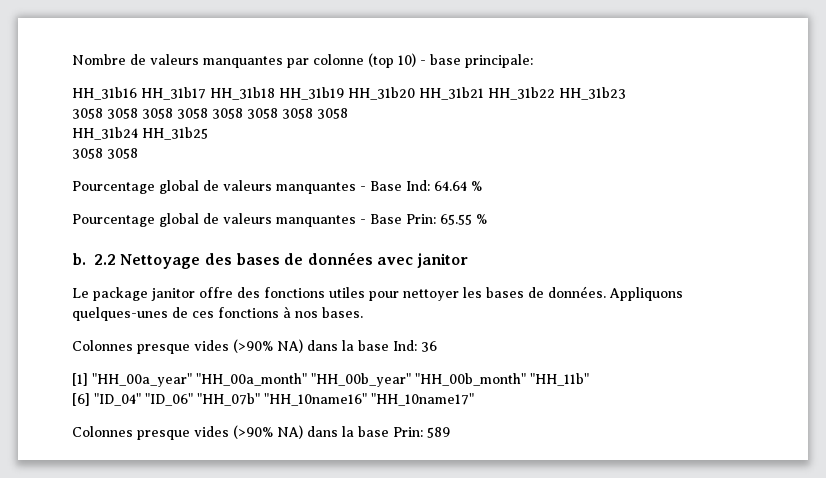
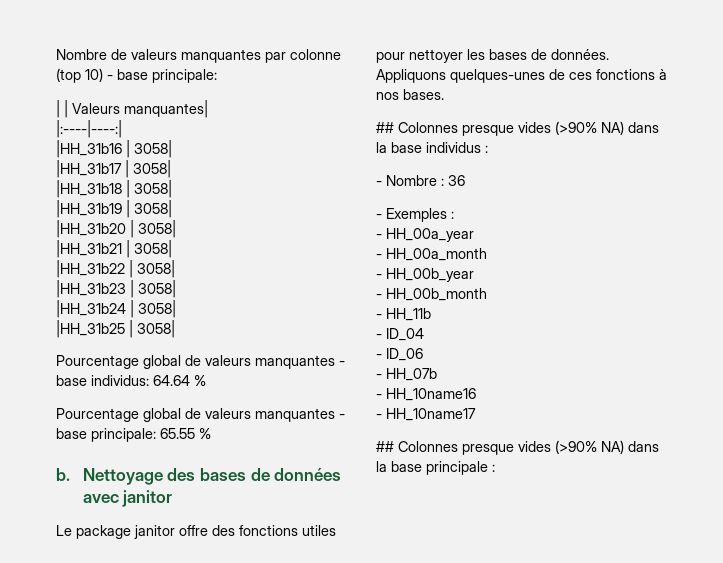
- HH_31b16 HH_31b17 HH_31b18 HH_31b19 HH_31b20 HH_31b21 HH_31b22 HH_31b23
- 3058 3058 3058 3058 3058 3058 3058 3058
- HH_31b24 HH_31b25
- 3058 3058
- Pourcentage global de valeurs manquantes - Base Ind: 64.64 %
+ | | Valeurs manquantes|
+ |:----|----:|
+ |HH_31b16 | 3058|
+ |HH_31b17 | 3058|
+ |HH_31b18 | 3058|
+ |HH_31b19 | 3058|
+ |HH_31b20 | 3058|
+ |HH_31b21 | 3058|
+ |HH_31b22 | 3058|
+ |HH_31b23 | 3058|
+ |HH_31b24 | 3058|
+ |HH_31b25 | 3058|
+ Pourcentage global de valeurs manquantes - base individus: 64.64 %
- Pourcentage global de valeurs manquantes - Base Prin: 65.55 %
+ Pourcentage global de valeurs manquantes - base principale: 65.55 %
- 2.2 Nettoyage des bases de données avec janitor
+ Nettoyage des bases de données avec janitor
- Colonnes presque vides (>90% NA) dans la base Ind: 36
- [1] "HH_00a_year" "HH_00a_month" "HH_00b_year" "HH_00b_month" "HH_11b"
- [6] "ID_04" "ID_06" "HH_07b" "HH_10name16" "HH_10name17"
- Colonnes presque vides (>90% NA) dans la base Prin: 589
+ ## Colonnes presque vides (>90% NA) dans la base individus :
+ - Nombre : 36
+ - Exemples :
+ - HH_00a_year
+ - HH_00a_month
+ - HH_00b_year
+ - HH_00b_month
+ - HH_11b
+ - ID_04
+ - ID_06
+ - HH_07b
+ - HH_10name16
+ - HH_10name17
+ ## Colonnes presque vides (>90% NA) dans la base principale :

